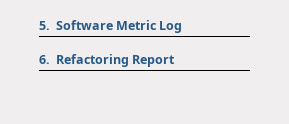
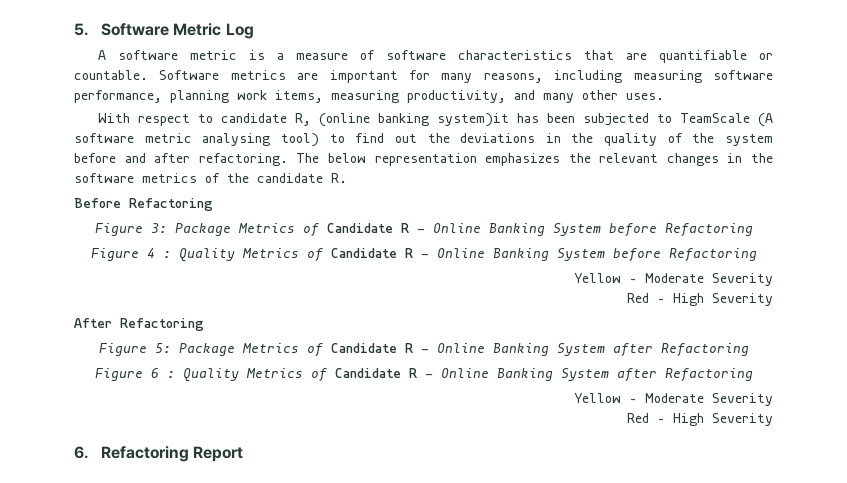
+ A software metric is a measure of software characteristics that are quantifiable or countable. Software metrics are important for many reasons, including measuring software performance, planning work items, measuring productivity, and many other uses.
+ With respect to candidate R, (online banking system)it has been subjected to TeamScale (A software metric analysing tool) to find out the deviations in the quality of the system before and after refactoring. The below representation emphasizes the relevant changes in the software metrics of the candidate R.
+ Before Refactoring
+ Figure 3: Package Metrics of Candidate R - Online Banking System before Refactoring
+ Figure 4 : Quality Metrics of Candidate R - Online Banking System before Refactoring
+ Yellow – Moderate Severity
+ Red – High Severity
+ After Refactoring
+ Figure 5: Package Metrics of Candidate R - Online Banking System after Refactoring
+ Figure 6 : Quality Metrics of Candidate R - Online Banking System after Refactoring
+ Yellow – Moderate Severity
+ Red – High Severity

